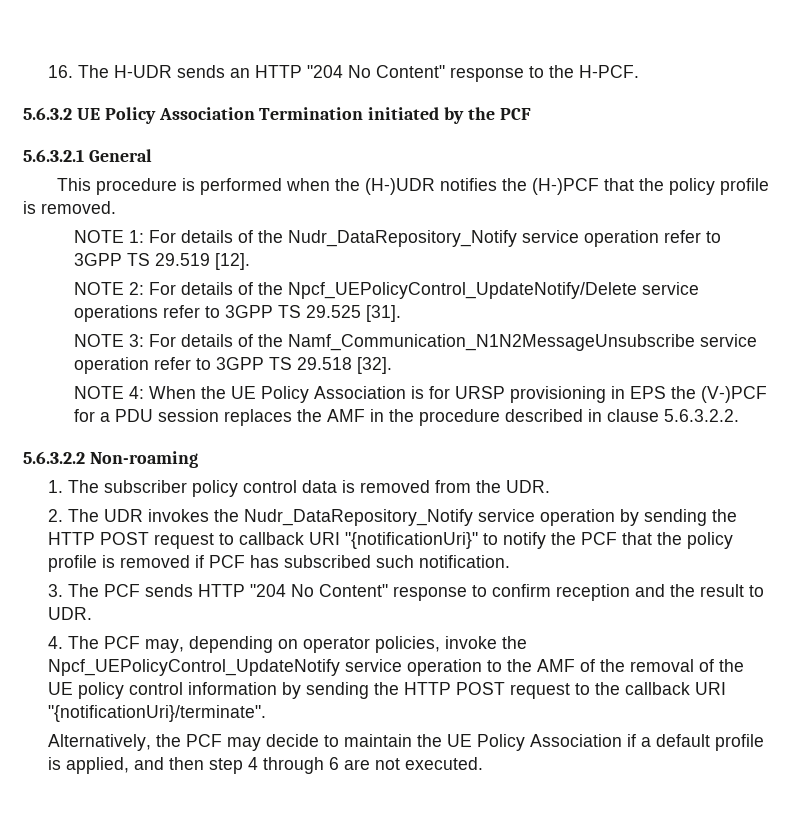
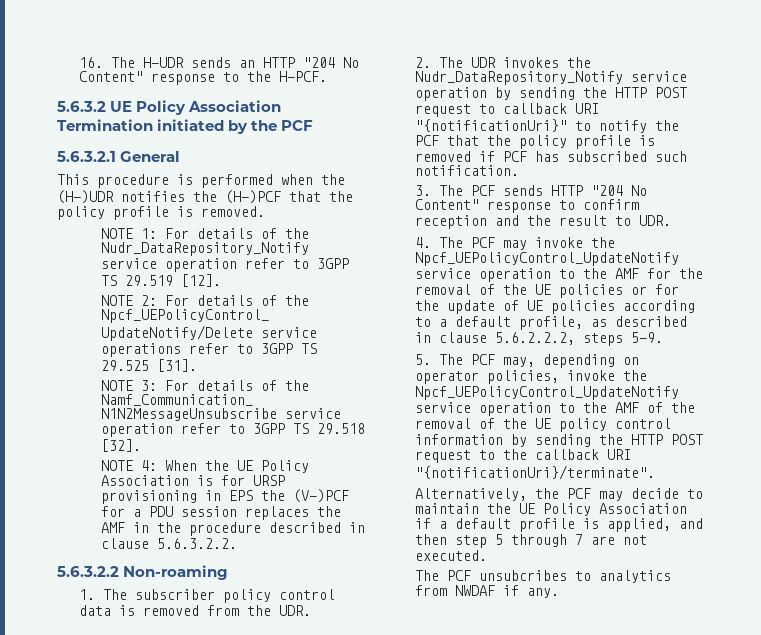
- 4. The PCF may, depending on operator policies, invoke the Npcf_UEPolicyControl_UpdateNotify service operation to the AMF of the removal of the UE policy control information by sending the HTTP POST request to the callback URI "{notificationUri}/terminate".
+ 4. The PCF may invoke the Npcf_UEPolicyControl_UpdateNotify service operation to the AMF for the removal of the UE policies or for the update of UE policies according to a default profile, as described in clause 5.6.2.2.2, steps 5-9.
+ 5. The PCF may, depending on operator policies, invoke the Npcf_UEPolicyControl_UpdateNotify service operation to the AMF of the removal of the UE policy control information by sending the HTTP POST request to the callback URI "{notificationUri}/terminate".
- Alternatively, the PCF may decide to maintain the UE Policy Association if a default profile is applied, and then step 4 through 6 are not executed.
+ Alternatively, the PCF may decide to maintain the UE Policy Association if a default profile is applied, and then step 5 through 7 are not executed.
+ The PCF unsubcribes to analytics from NWDAF if any.

